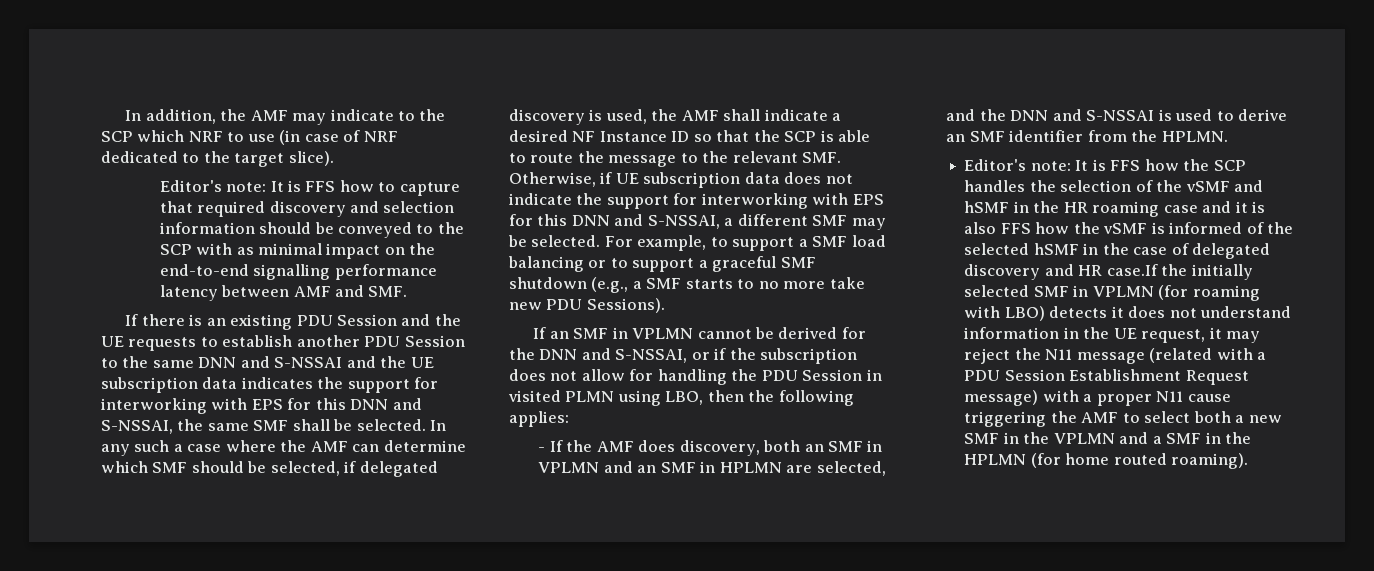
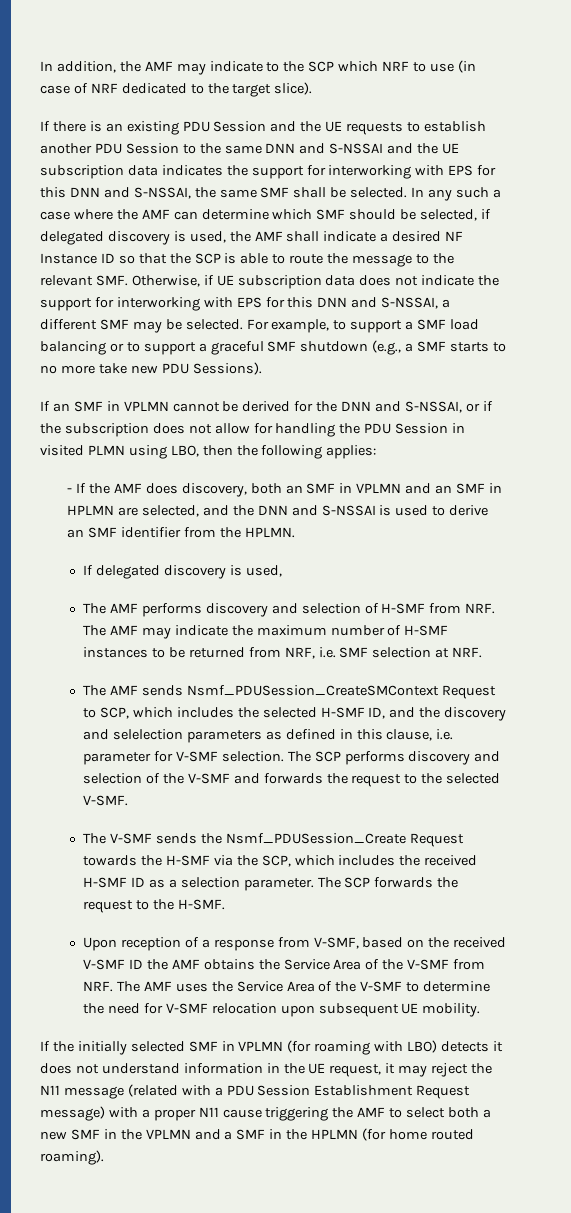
- Editor's note: It is FFS how to capture that required discovery and selection information should be conveyed to the SCP with as minimal impact on the end-to-end signalling performance latency between AMF and SMF.
- Editor's note: It is FFS how the SCP handles the selection of the vSMF and hSMF in the HR roaming case and it is also FFS how the vSMF is informed of the selected hSMF in the case of delegated discovery and HR case.If the initially selected SMF in VPLMN (for roaming with LBO) detects it does not understand information in the UE request, it may reject the N11 message (related with a PDU Session Establishment Request message) with a proper N11 cause triggering the AMF to select both a new SMF in the VPLMN and a SMF in the HPLMN (for home routed roaming).
+ If delegated discovery is used,
+ The AMF performs discovery and selection of H-SMF from NRF. The AMF may indicate the maximum number of H-SMF instances to be returned from NRF, i.e. SMF selection at NRF.
+ The AMF sends Nsmf_PDUSession_CreateSMContext Request to SCP, which includes the selected H-SMF ID, and the discovery and selelection parameters as defined in this clause, i.e. parameter for V-SMF selection. The SCP performs discovery and selection of the V-SMF and forwards the request to the selected V-SMF.
+ The V-SMF sends the Nsmf_PDUSession_Create Request towards the H-SMF via the SCP, which includes the received H-SMF ID as a selection parameter. The SCP forwards the request to the H-SMF.
+ Upon reception of a response from V-SMF, based on the received V-SMF ID the AMF obtains the Service Area of the V-SMF from NRF. The AMF uses the Service Area of the V-SMF to determine the need for V-SMF relocation upon subsequent UE mobility.
+ If the initially selected SMF in VPLMN (for roaming with LBO) detects it does not understand information in the UE request, it may reject the N11 message (related with a PDU Session Establishment Request message) with a proper N11 cause triggering the AMF to select both a new SMF in the VPLMN and a SMF in the HPLMN (for home routed roaming).

